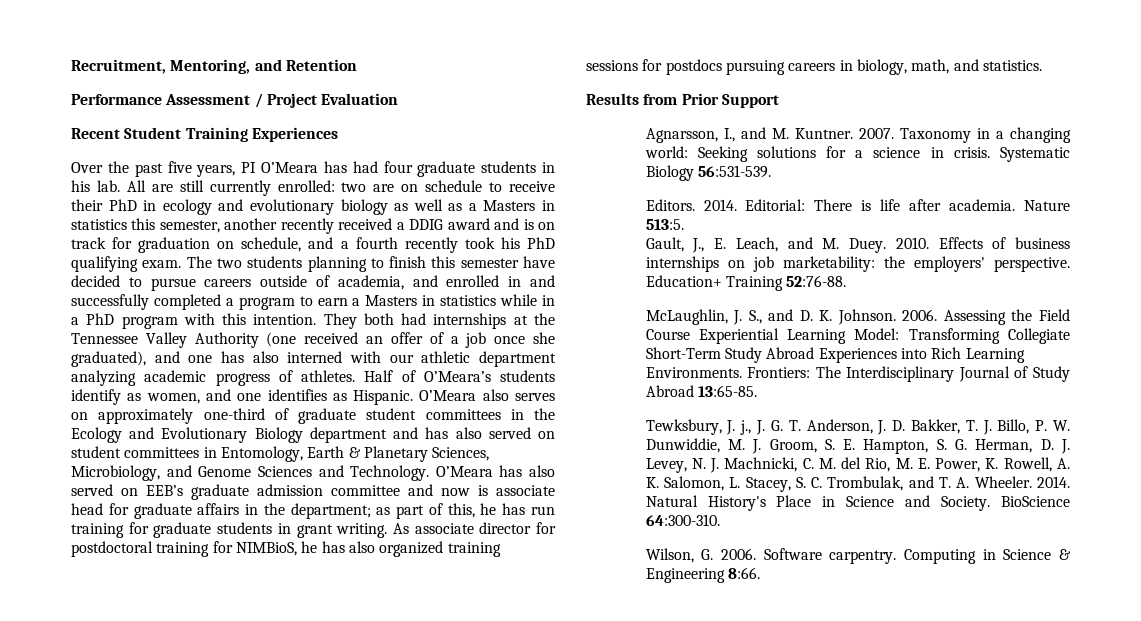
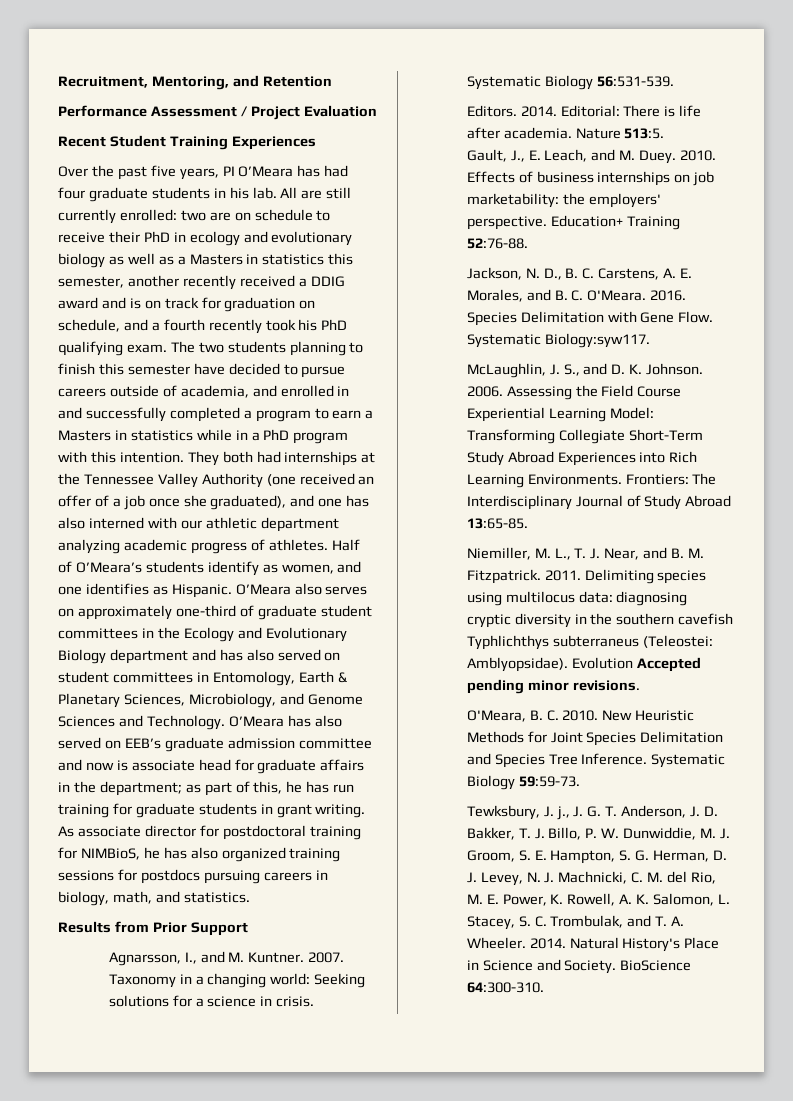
+ Jackson, N. D., B. C. Carstens, A. E. Morales, and B. C. O'Meara. 2016. Species Delimitation with Gene Flow. Systematic Biology:syw117.
+ Niemiller, M. L., T. J. Near, and B. M. Fitzpatrick. 2011. Delimiting species using multilocus data: diagnosing cryptic diversity in the southern cavefish Typhlichthys subterraneus (Teleostei: Amblyopsidae). Evolution Accepted pending minor revisions.
+ O'Meara, B. C. 2010. New Heuristic Methods for Joint Species Delimitation and Species Tree Inference. Systematic Biology 59:59-73.
- Wilson, G. 2006. Software carpentry. Computing in Science & Engineering 8:66.

